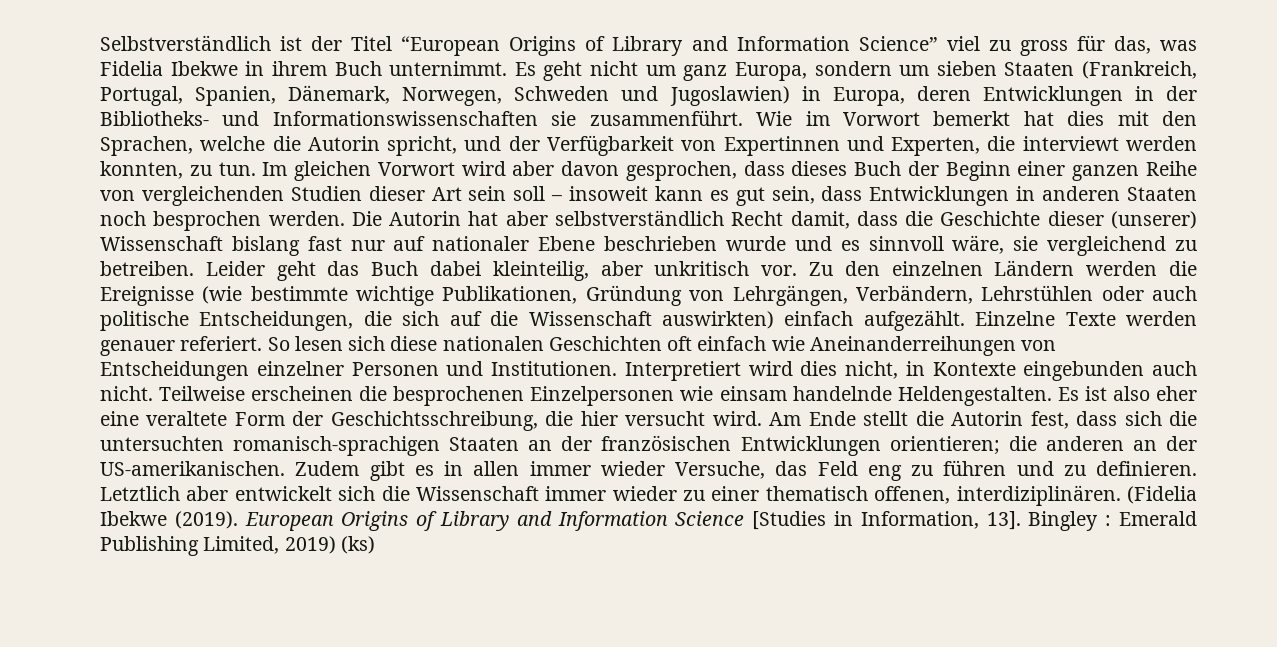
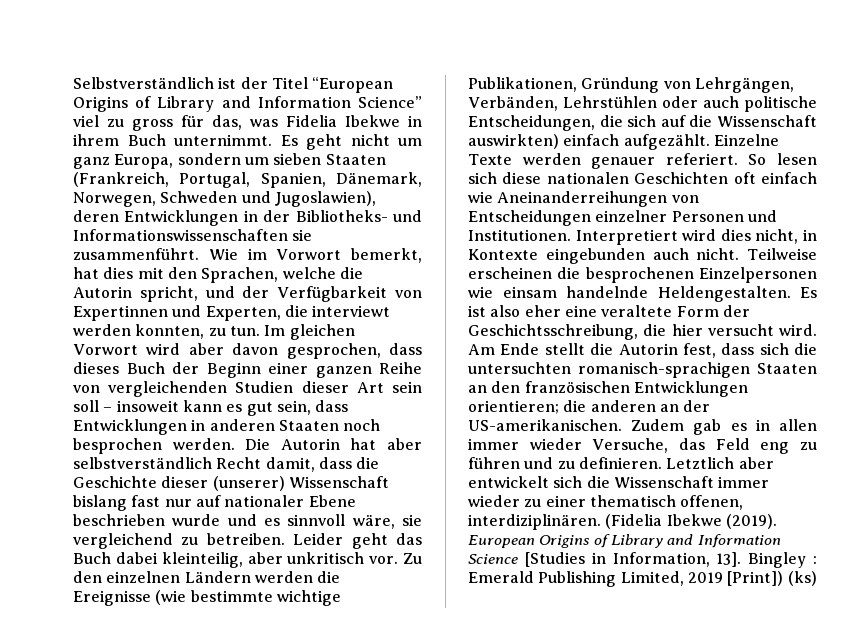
- Es geht nicht um ganz Europa, sondern um sieben Staaten (Frankreich, Portugal, Spanien, Dänemark, Norwegen, Schweden und Jugoslawien) in Europa, deren Entwicklungen in der Bibliotheks- und Informationswissenschaften sie zusammenführt.
+ Es geht nicht um ganz Europa, sondern um sieben Staaten (Frankreich, Portugal, Spanien, Dänemark, Norwegen, Schweden und Jugoslawien), deren Entwicklungen in der Bibliotheks- und Informationswissenschaften sie zusammenführt.
- Wie im Vorwort bemerkt hat dies mit den Sprachen, welche die Autorin spricht, und der Verfügbarkeit von Expertinnen und Experten, die interviewt werden konnten, zu tun.
+ Wie im Vorwort bemerkt, hat dies mit den Sprachen, welche die Autorin spricht, und der Verfügbarkeit von Expertinnen und Experten, die interviewt werden konnten, zu tun.
- Zu den einzelnen Ländern werden die Ereignisse (wie bestimmte wichtige Publikationen, Gründung von Lehrgängen, Verbändern, Lehrstühlen oder auch politische Entscheidungen, die sich auf die Wissenschaft auswirkten) einfach aufgezählt.
+ Zu den einzelnen Ländern werden die Ereignisse (wie bestimmte wichtige Publikationen, Gründung von Lehrgängen, Verbänden, Lehrstühlen oder auch politische Entscheidungen, die sich auf die Wissenschaft auswirkten) einfach aufgezählt.
- Am Ende stellt die Autorin fest, dass sich die untersuchten romanisch-sprachigen Staaten an der französischen Entwicklungen orientieren; die anderen an der US-amerikanischen.
+ Am Ende stellt die Autorin fest, dass sich die untersuchten romanisch-sprachigen Staaten an den französischen Entwicklungen orientieren; die anderen an der US-amerikanischen.
- Zudem gibt es in allen immer wieder Versuche, das Feld eng zu führen und zu definieren.
+ Zudem gab es in allen immer wieder Versuche, das Feld eng zu führen und zu definieren.
- Bingley : Emerald Publishing Limited, 2019) (ks)
+ Bingley : Emerald Publishing Limited, 2019 [Print]) (ks)

